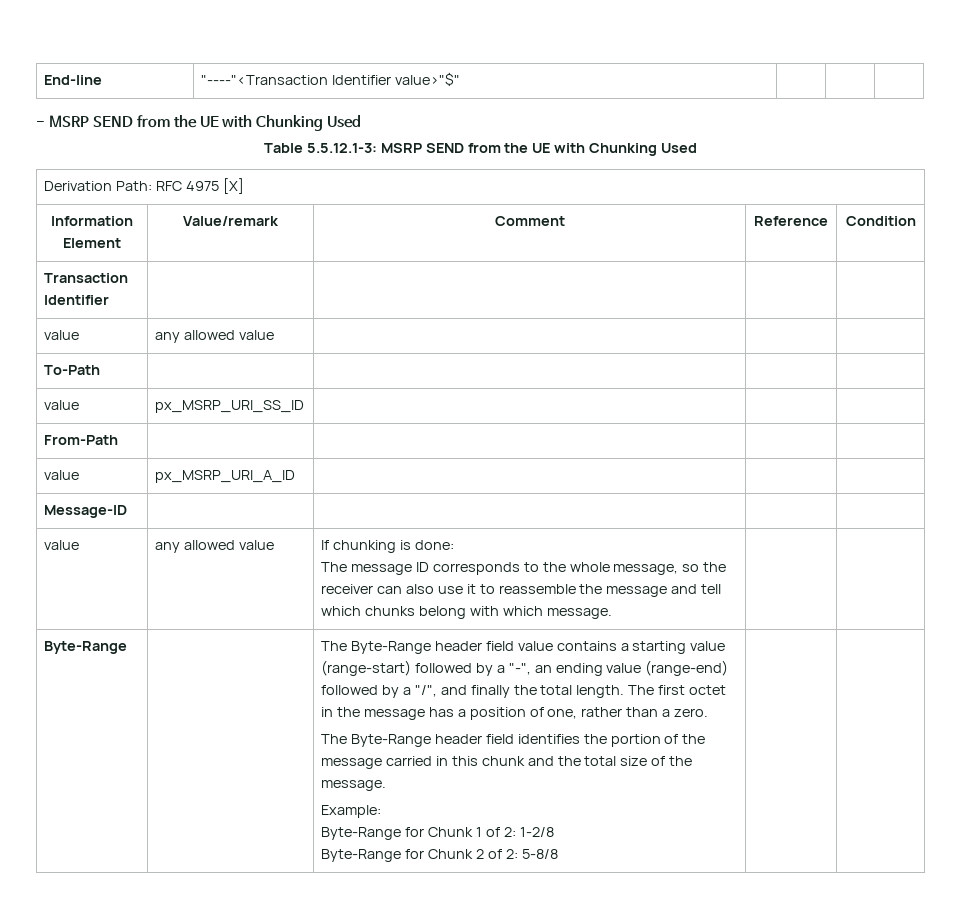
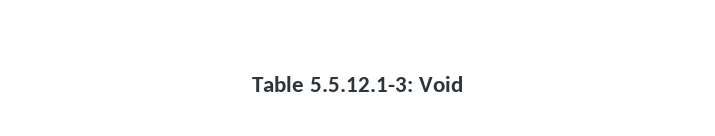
- End-line | "----"<Transaction Identifier value>"$" | | |
- - MSRP SEND from the UE with Chunking Used
- Table 5.5.12.1-3: MSRP SEND from the UE with Chunking Used
- Derivation Path: RFC 4975 [X]
- Information Element | Value/remark | Comment | Reference | Condition
- Transaction Identifier | | | |
- value | any allowed value | | |
- To-Path | | | |
- value | px_MSRP_URI_SS_ID | | |
- From-Path | | | |
- value | px_MSRP_URI_A_ID | | |
- Message-ID | | | |
- value | any allowed value | If chunking is done:
- The message ID corresponds to the whole message, so the receiver can also use it to reassemble the message and tell which chunks belong with which message. | |
- Byte-Range | | The Byte-Range header field value contains a starting value (range-start) followed by a "-", an ending value (range-end) followed by a "/", and finally the total length. The first octet in the message has a position of one, rather than a zero.
- The Byte-Range header field identifies the portion of the message carried in this chunk and the total size of the message.
- Example:
- Byte-Range for Chunk 1 of 2: 1-2/8
- Byte-Range for Chunk 2 of 2: 5-8/8
+ Table 5.5.12.1-3: Void

